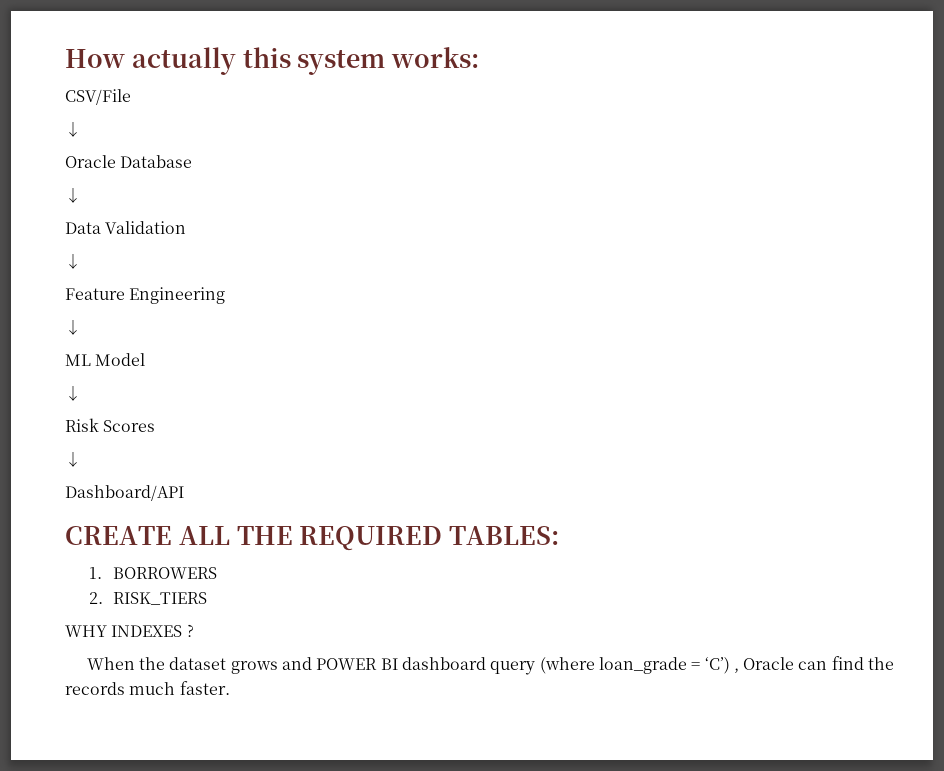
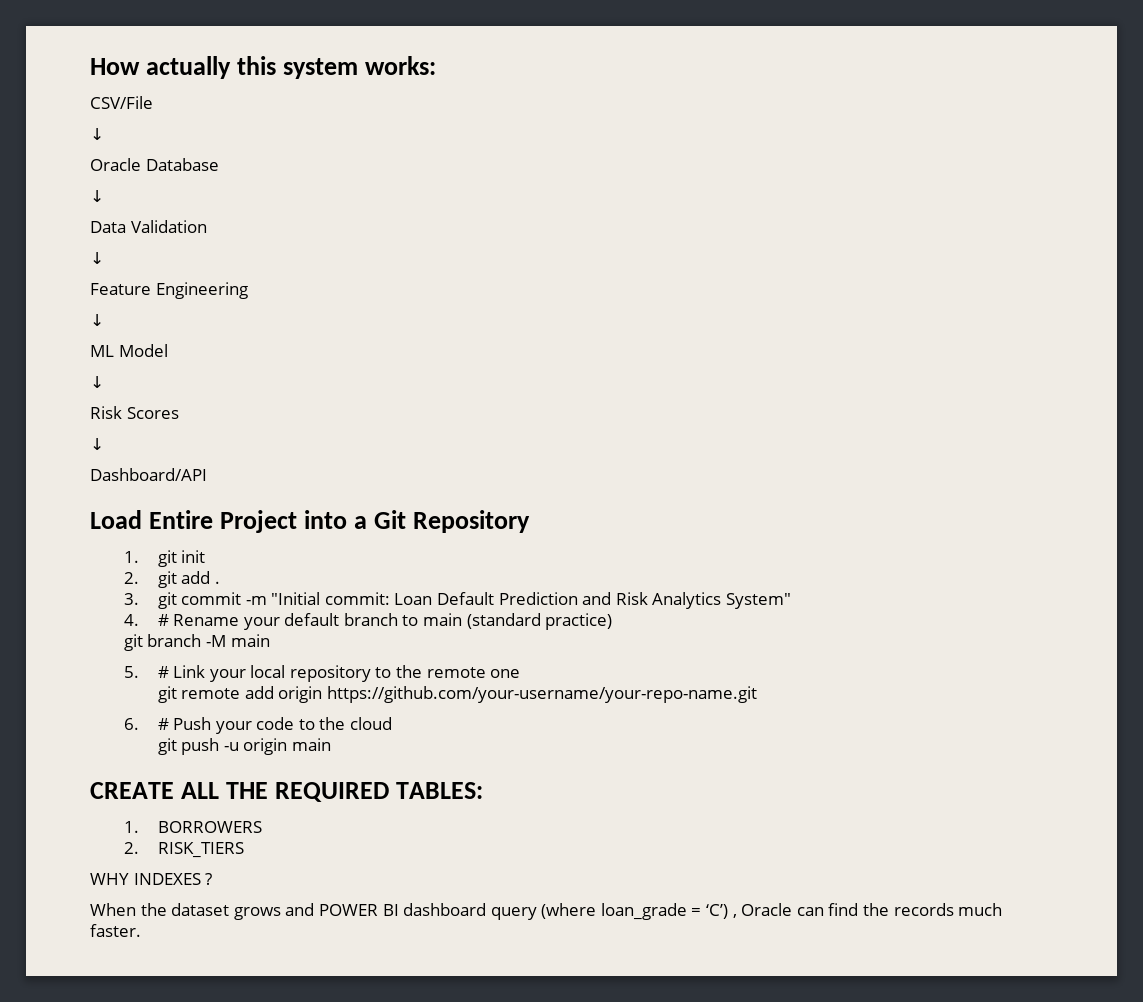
+ Load Entire Project into a Git Repository
+ 1. git init
+ 2. git add .
+ 3. git commit -m "Initial commit: Loan Default Prediction and Risk Analytics System"
+ 4. # Rename your default branch to main (standard practice)
+ git branch -M main
+ 5. # Link your local repository to the remote one
+ git remote add origin https://github.com/your-username/your-repo-name.git
+ 6. # Push your code to the cloud
+ git push -u origin main

